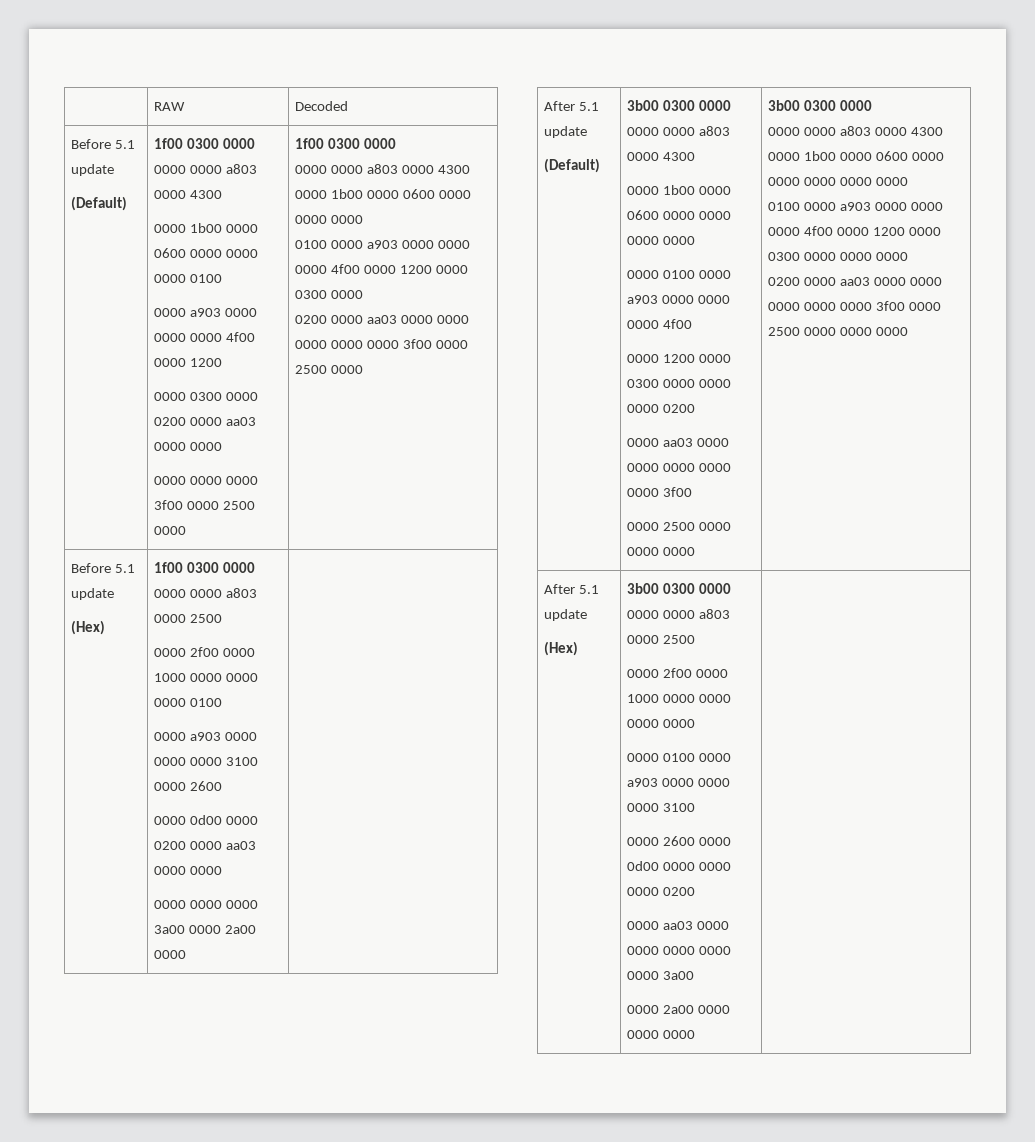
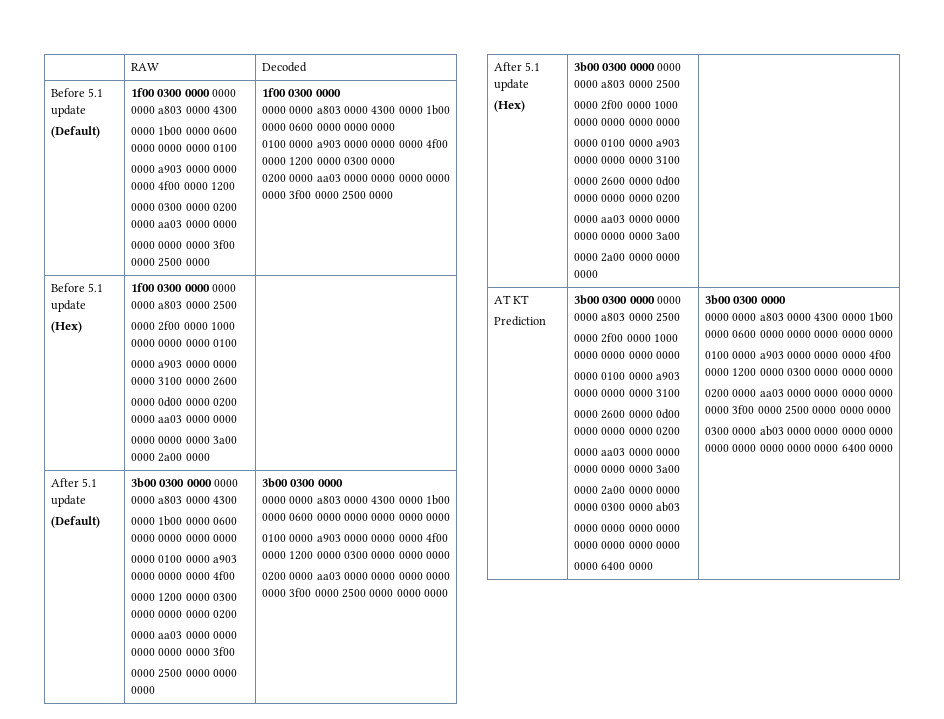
+ AT KT
+ Prediction | 3b00 0300 0000 0000 0000 a803 0000 2500
+ 0000 2f00 0000 1000 0000 0000 0000 0000
+ 0000 0100 0000 a903 0000 0000 0000 3100
+ 0000 2600 0000 0d00 0000 0000 0000 0200
+ 0000 aa03 0000 0000 0000 0000 0000 3a00
+ 0000 2a00 0000 0000 0000 0300 0000 ab03
+ 0000 0000 0000 0000 0000 0000 0000 0000
+ 0000 6400 0000 | 3b00 0300 0000
+ 0000 0000 a803 0000 4300 0000 1b00 0000 0600 0000 0000 0000 0000 0000
+ 0100 0000 a903 0000 0000 0000 4f00 0000 1200 0000 0300 0000 0000 0000
+ 0200 0000 aa03 0000 0000 0000 0000 0000 3f00 0000 2500 0000 0000 0000
+ 0300 0000 ab03 0000 0000 0000 0000 0000 0000 0000 0000 0000 6400 0000

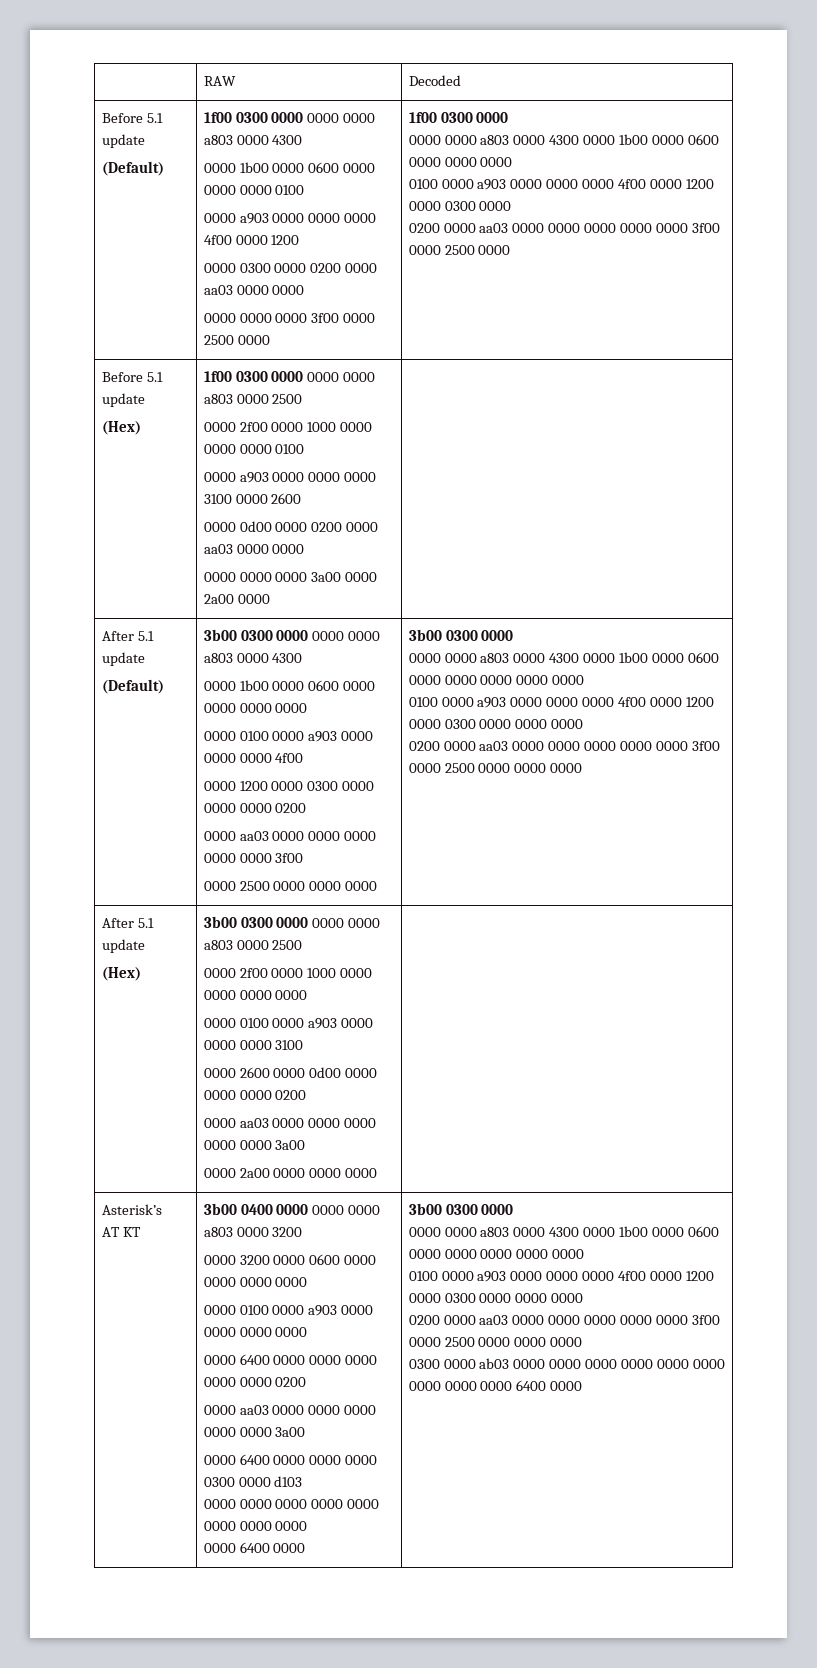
+ Asterisk’s
- Prediction | 3b00 0300 0000 0000 0000 a803 0000 2500
- 0000 2f00 0000 1000 0000 0000 0000 0000
- 0000 0100 0000 a903 0000 0000 0000 3100
- 0000 2600 0000 0d00 0000 0000 0000 0200
+ 3b00 0400 0000 0000 0000 a803 0000 3200
+ 0000 3200 0000 0600 0000 0000 0000 0000
+ 0000 0100 0000 a903 0000 0000 0000 0000
+ 0000 6400 0000 0000 0000 0000 0000 0200
- 0000 2a00 0000 0000 0000 0300 0000 ab03
+ 0000 6400 0000 0000 0000 0300 0000 d103

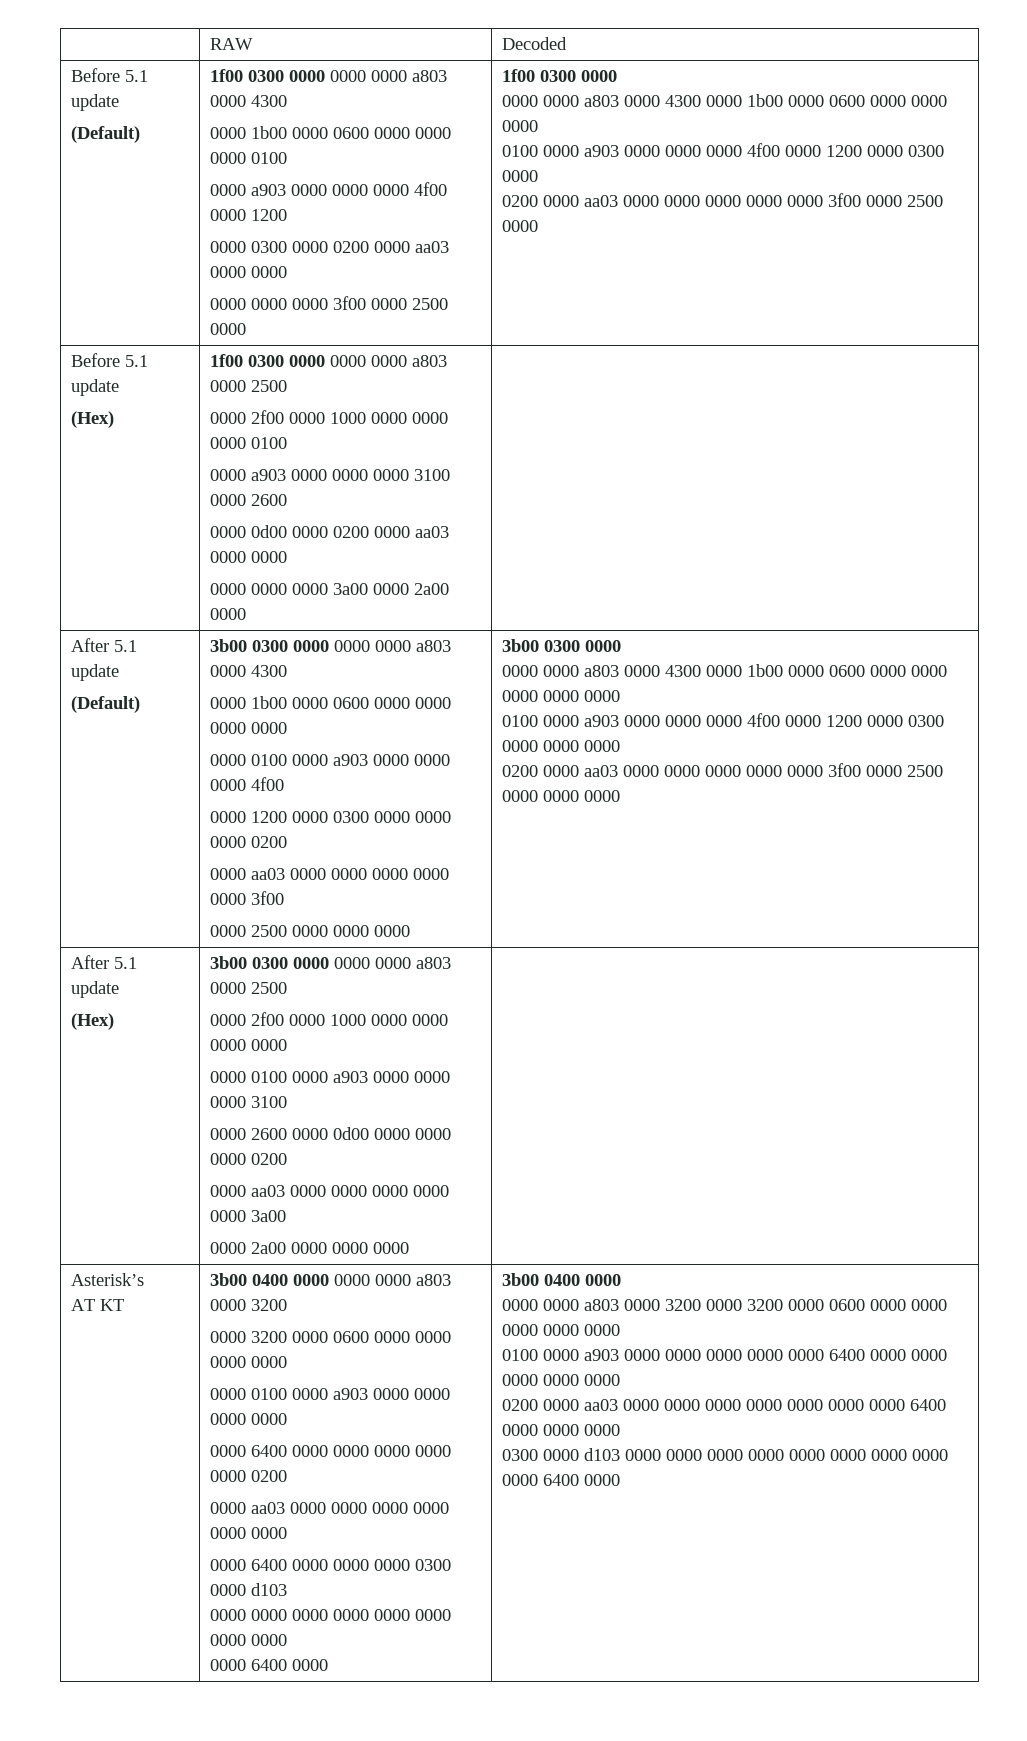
  0000 6400 0000 0000 0000 0000 0000 0200
- 0000 aa03 0000 0000 0000 0000 0000 3a00
+ 0000 aa03 0000 0000 0000 0000 0000 0000
- 0000 6400 0000 | 3b00 0300 0000
- 0000 0000 a803 0000 4300 0000 1b00 0000 0600 0000 0000 0000 0000 0000
- 0100 0000 a903 0000 0000 0000 4f00 0000 1200 0000 0300 0000 0000 0000
- 0200 0000 aa03 0000 0000 0000 0000 0000 3f00 0000 2500 0000 0000 0000
+ 0000 6400 0000 | 3b00 0400 0000
+ 0000 0000 a803 0000 3200 0000 3200 0000 0600 0000 0000 0000 0000 0000
+ 0100 0000 a903 0000 0000 0000 0000 0000 6400 0000 0000 0000 0000 0000
+ 0200 0000 aa03 0000 0000 0000 0000 0000 0000 0000 6400 0000 0000 0000
- 0300 0000 ab03 0000 0000 0000 0000 0000 0000 0000 0000 0000 6400 0000
+ 0300 0000 d103 0000 0000 0000 0000 0000 0000 0000 0000 0000 6400 0000

